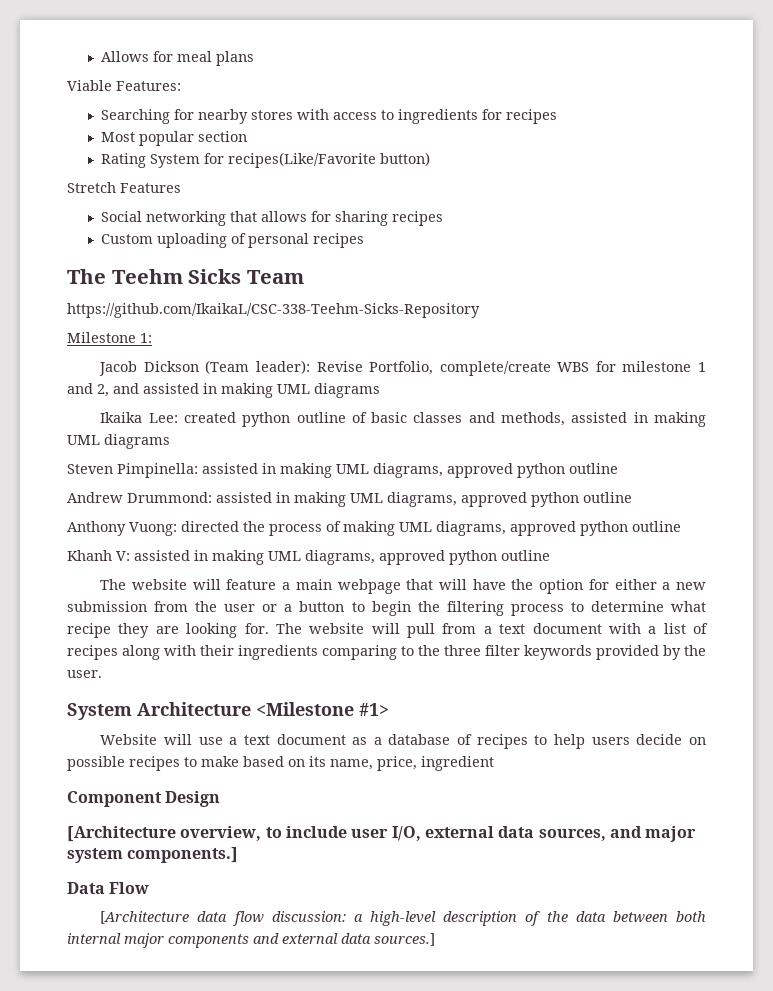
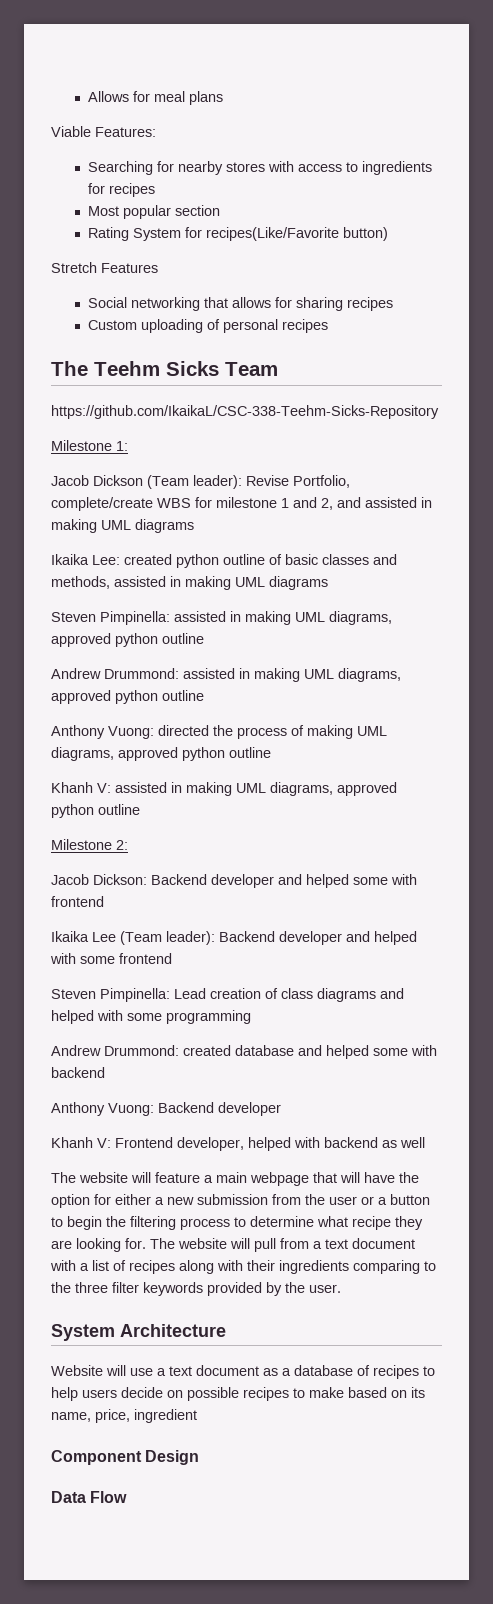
+ Milestone 2:
+ Jacob Dickson: Backend developer and helped some with frontend
+ Ikaika Lee (Team leader): Backend developer and helped with some frontend
+ Steven Pimpinella: Lead creation of class diagrams and helped with some programming
+ Andrew Drummond: created database and helped some with backend
+ Anthony Vuong: Backend developer
+ Khanh V: Frontend developer, helped with backend as well
- System Architecture <Milestone #1>
+ System Architecture
- [Architecture overview, to include user I/O, external data sources, and major system components.]
  Data Flow
- [Architecture data flow discussion: a high-level description of the data between both internal major components and external data sources.]

